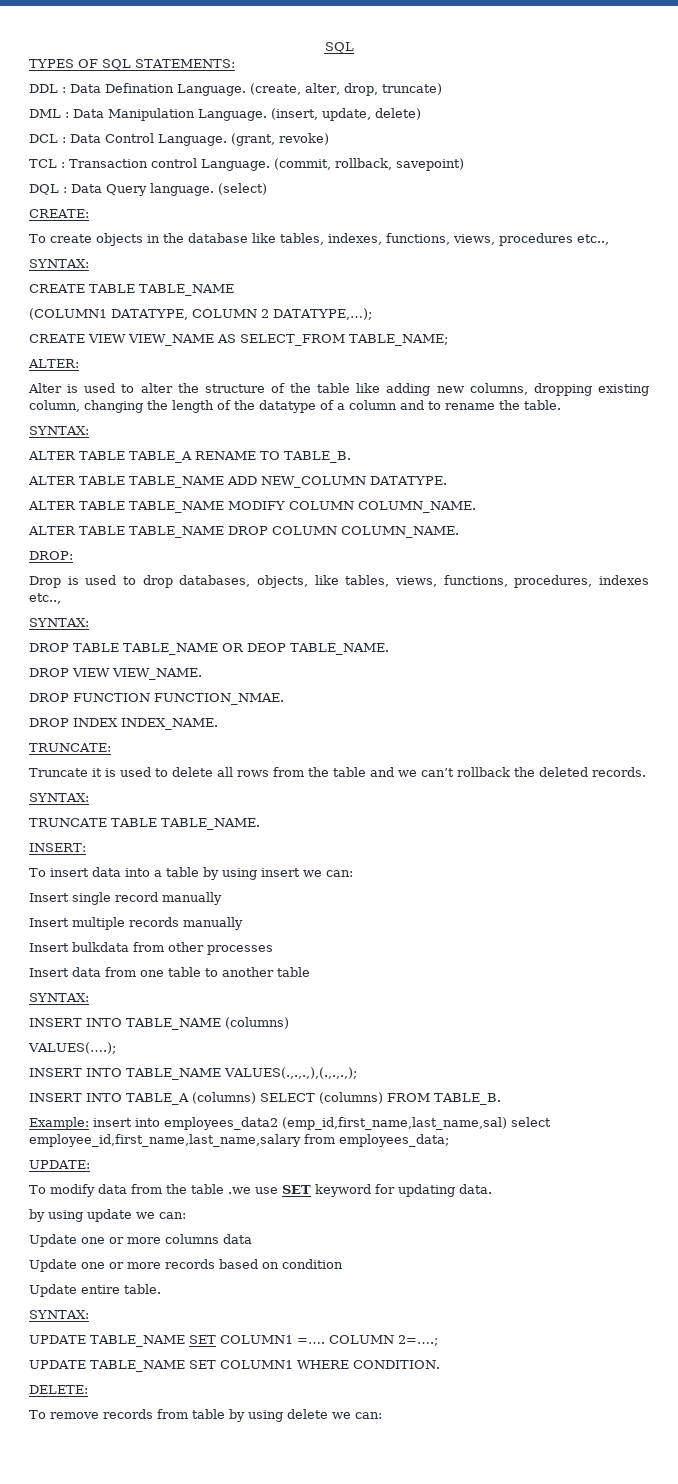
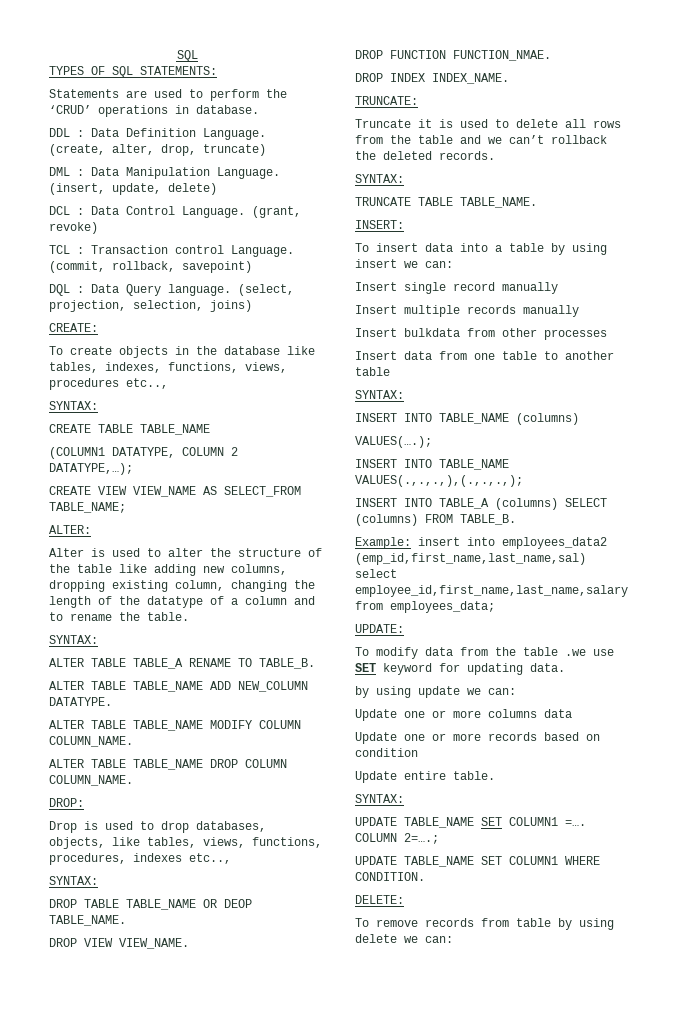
+ Statements are used to perform the ‘CRUD’ operations in database.
- DDL : Data Defination Language.
+ DDL : Data Definition Language.
- (select)
+ (select, projection, selection, joins)

